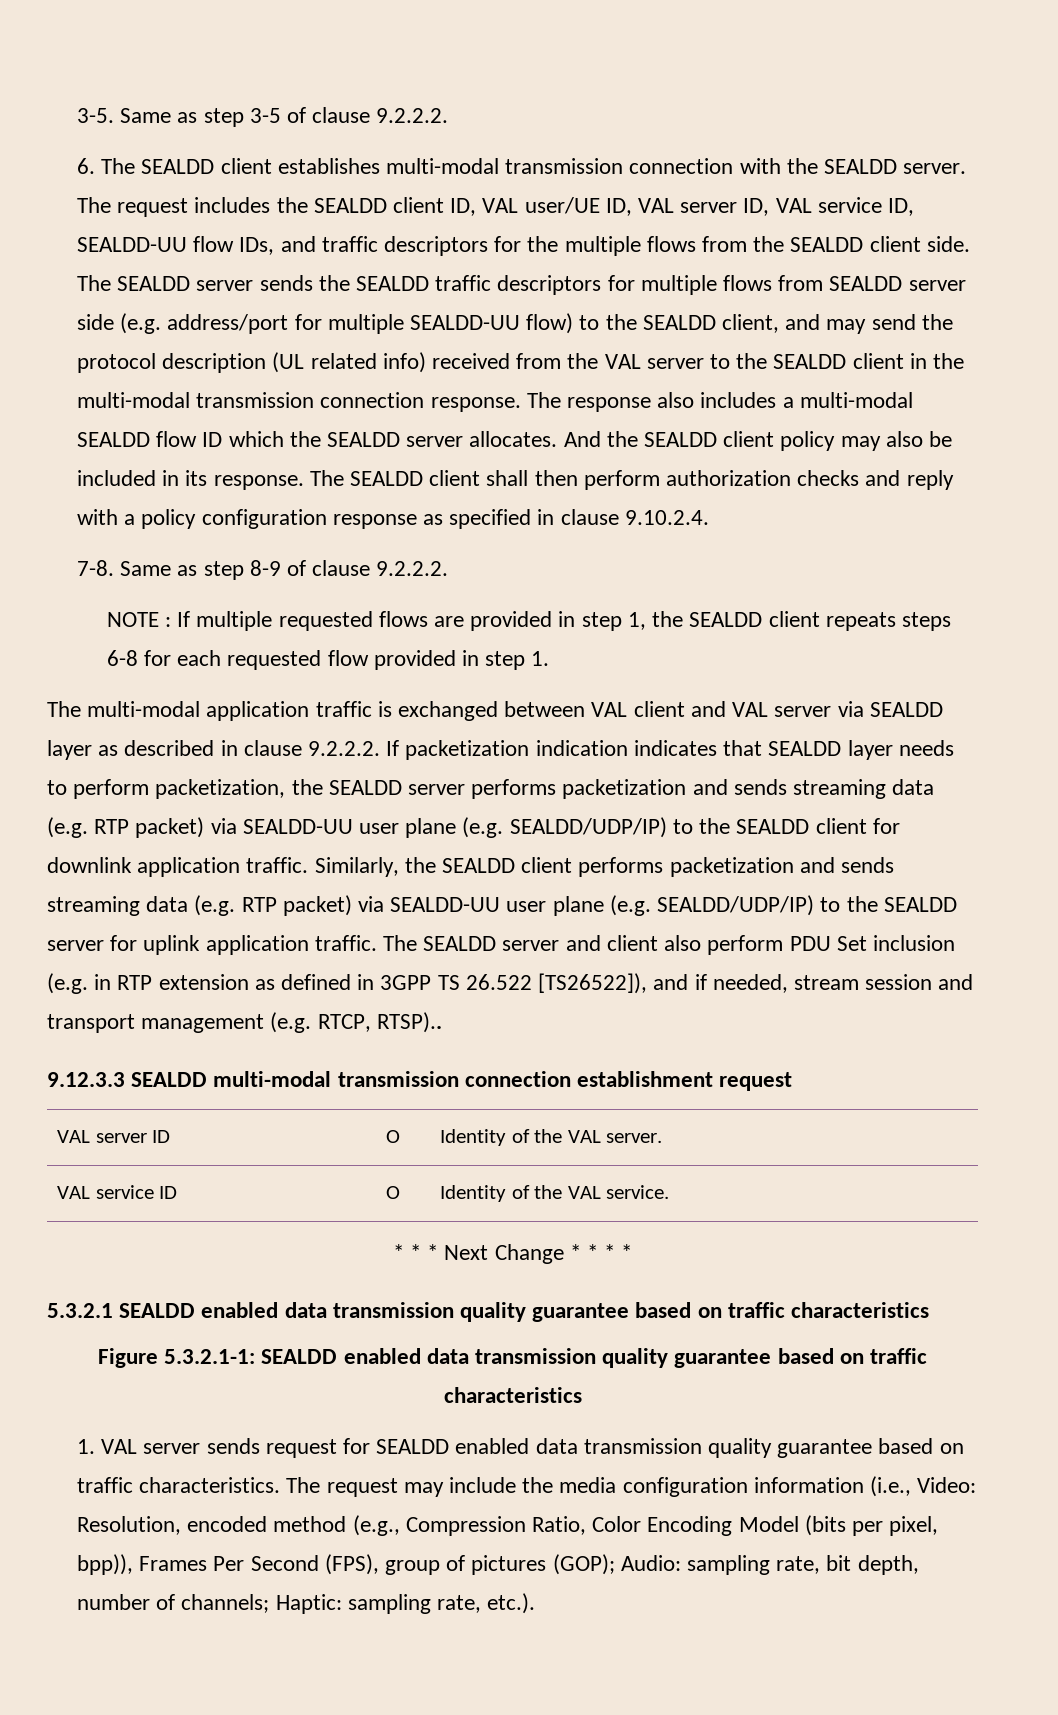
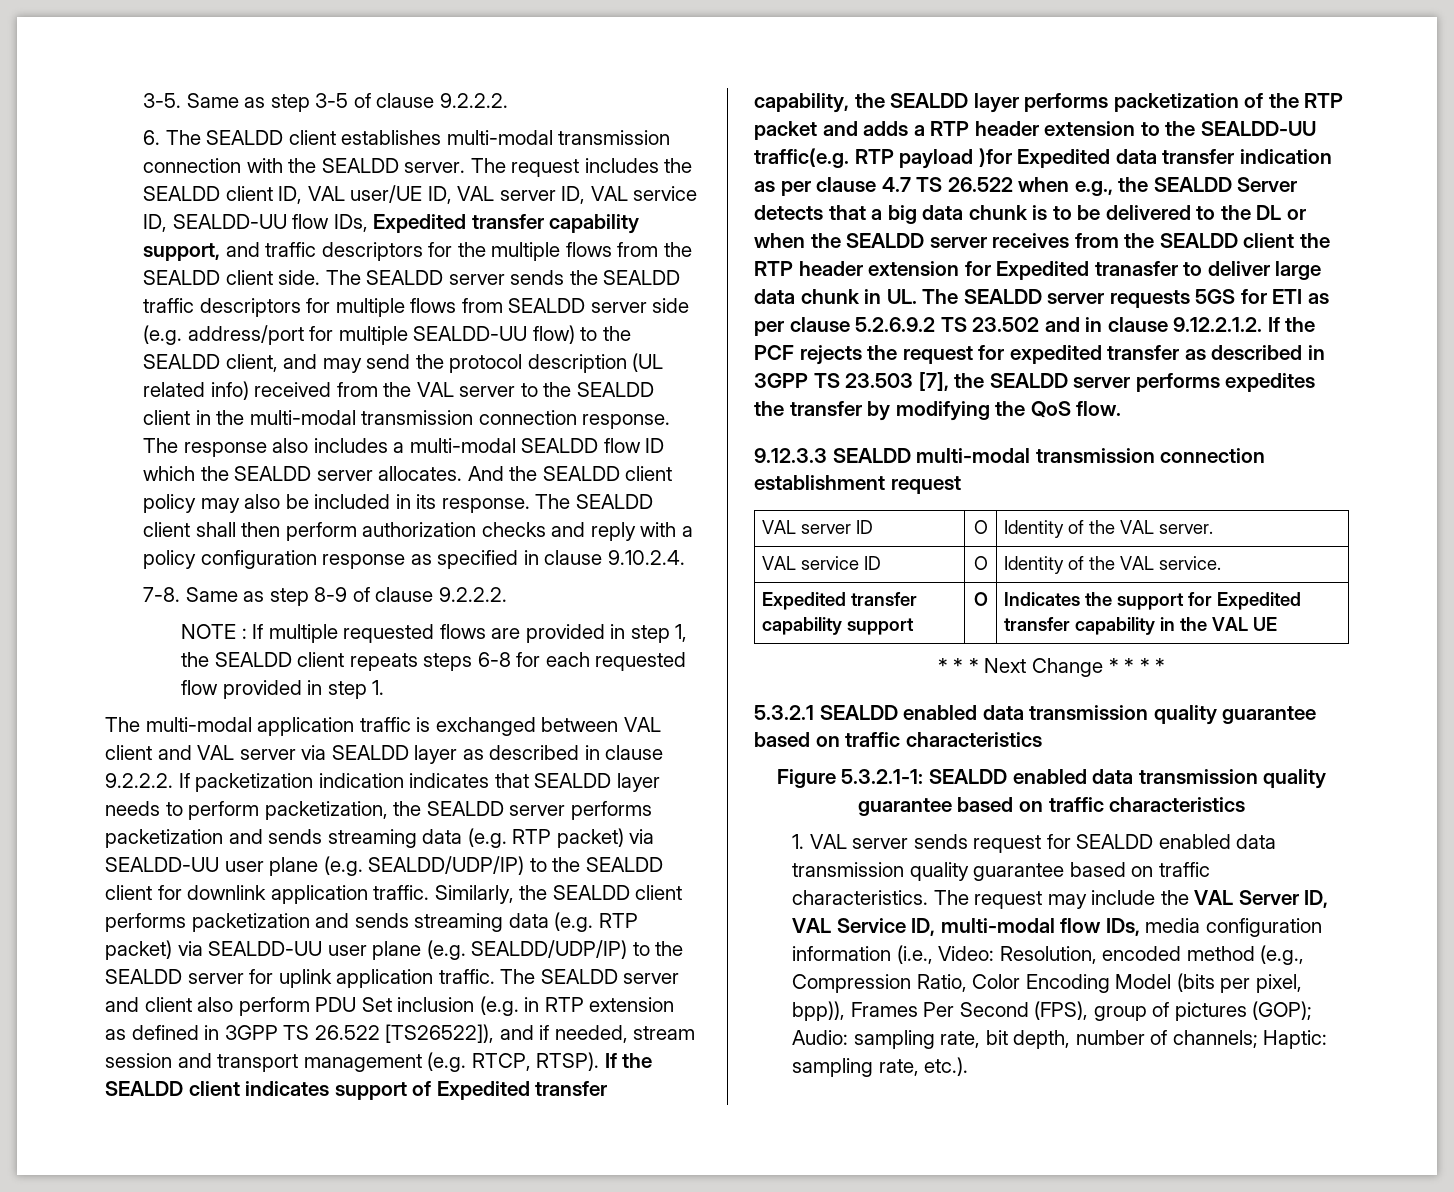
- The request includes the SEALDD client ID, VAL user/UE ID, VAL server ID, VAL service ID, SEALDD-UU flow IDs, and traffic descriptors for the multiple flows from the SEALDD client side.
+ The request includes the SEALDD client ID, VAL user/UE ID, VAL server ID, VAL service ID, SEALDD-UU flow IDs, Expedited transfer capability support, and traffic descriptors for the multiple flows from the SEALDD client side.
- The SEALDD server and client also perform PDU Set inclusion (e.g. in RTP extension as defined in 3GPP TS 26.522 [TS26522]), and if needed, stream session and transport management (e.g. RTCP, RTSP)..
+ The SEALDD server and client also perform PDU Set inclusion (e.g. in RTP extension as defined in 3GPP TS 26.522 [TS26522]), and if needed, stream session and transport management (e.g. RTCP, RTSP). If the SEALDD client indicates support of Expedited transfer capability, the SEALDD layer performs packetization of the RTP packet and adds a RTP header extension to the SEALDD-UU traffic(e.g. RTP payload )for Expedited data transfer indication as per clause 4.7 TS 26.522 when e.g., the SEALDD Server detects that a big data chunk is to be delivered to the DL or when the SEALDD server receives from the SEALDD client the RTP header extension for Expedited tranasfer to deliver large data chunk in UL. The SEALDD server requests 5GS for ETI as per clause 5.2.6.9.2 TS 23.502 and in clause 9.12.2.1.2. If the PCF rejects the request for expedited transfer as described in 3GPP TS 23.503 [7], the SEALDD server performs expedites the transfer by modifying the QoS flow.
+ Expedited transfer capability support | O | Indicates the support for Expedited transfer capability in the VAL UE
- The request may include the media configuration information (i.e., Video: Resolution, encoded method (e.g., Compression Ratio, Color Encoding Model (bits per pixel, bpp)), Frames Per Second (FPS), group of pictures (GOP); Audio: sampling rate, bit depth, number of channels; Haptic: sampling rate, etc.).
+ The request may include the VAL Server ID, VAL Service ID, multi-modal flow IDs, media configuration information (i.e., Video: Resolution, encoded method (e.g., Compression Ratio, Color Encoding Model (bits per pixel, bpp)), Frames Per Second (FPS), group of pictures (GOP); Audio: sampling rate, bit depth, number of channels; Haptic: sampling rate, etc.).

